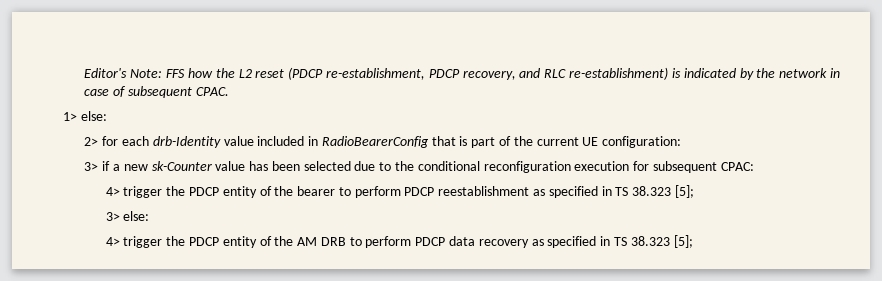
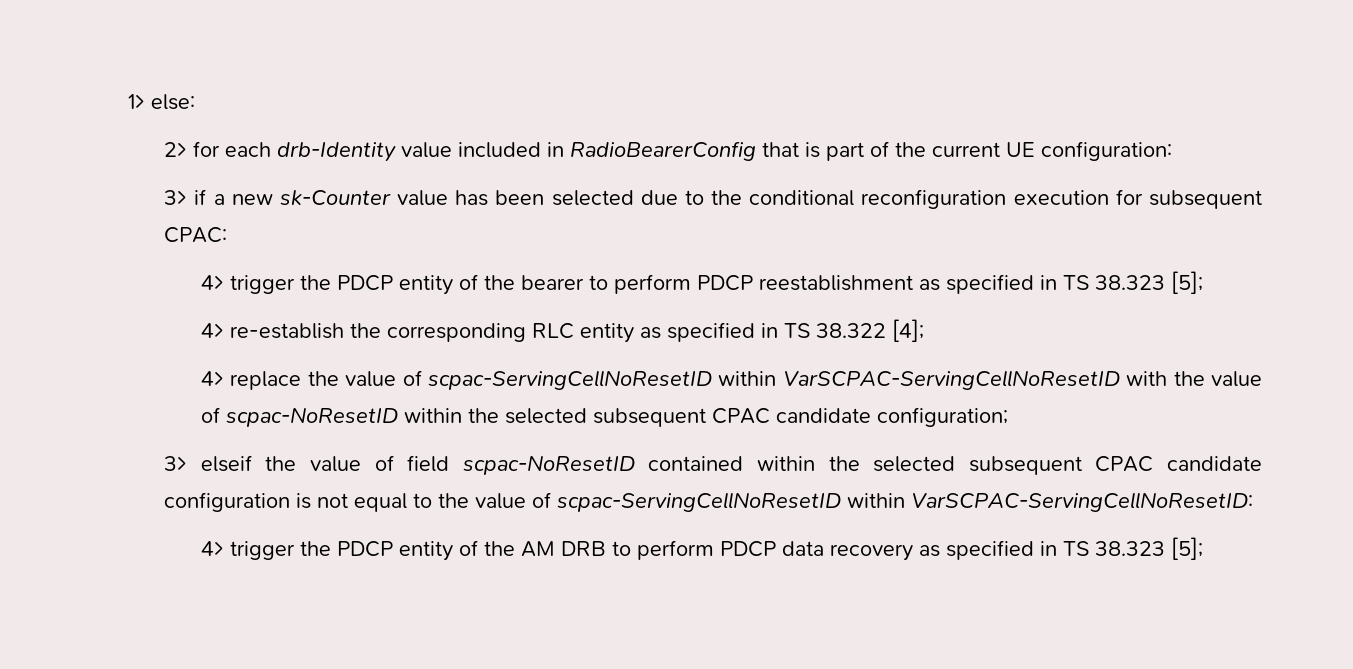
- Editor's Note: FFS how the L2 reset (PDCP re-establishment, PDCP recovery, and RLC re-establishment) is indicated by the network in case of subsequent CPAC.
- 3> else:
+ 4> re-establish the corresponding RLC entity as specified in TS 38.322 [4];
+ 4> replace the value of scpac-ServingCellNoResetID within VarSCPAC-ServingCellNoResetID with the value of scpac-NoResetID within the selected subsequent CPAC candidate configuration;
+ 3> elseif the value of field scpac-NoResetID contained within the selected subsequent CPAC candidate configuration is not equal to the value of scpac-ServingCellNoResetID within VarSCPAC-ServingCellNoResetID:

